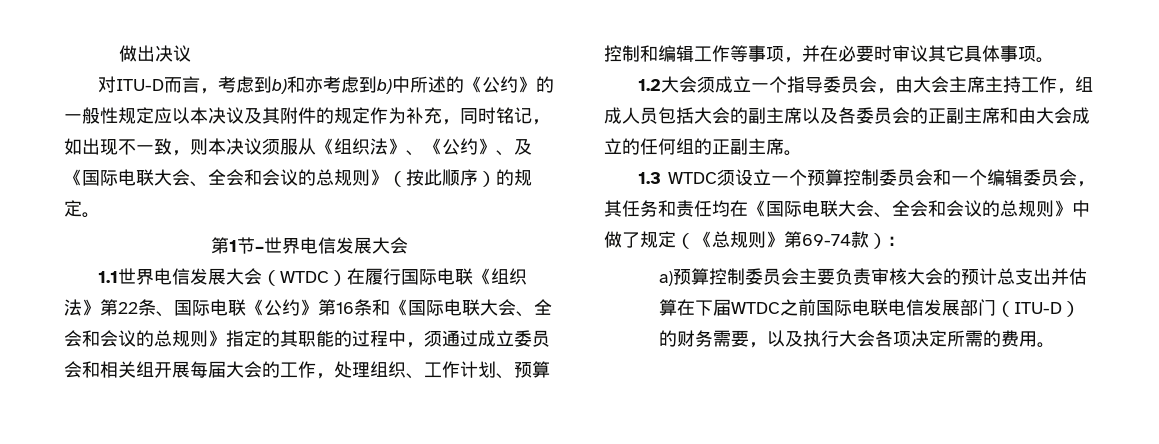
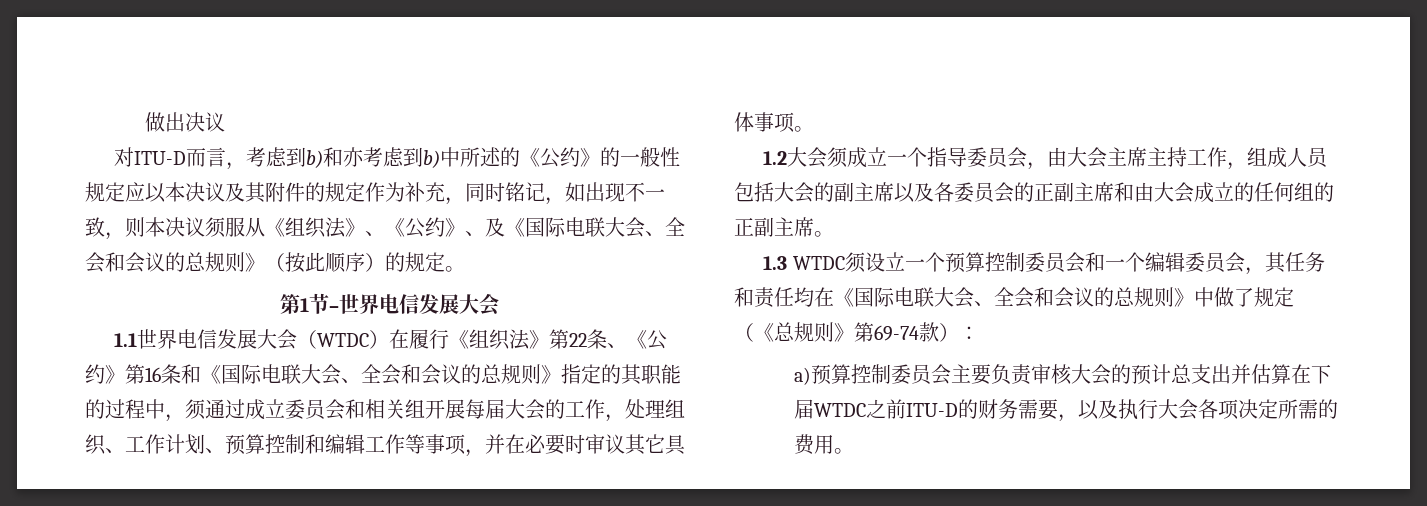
- 1.1世界电信发展大会（WTDC）在履行国际电联《组织法》第22条、国际电联《公约》第16条和《国际电联大会、全会和会议的总规则》指定的其职能的过程中，须通过成立委员会和相关组开展每届大会的工作，处理组织、工作计划、预算控制和编辑工作等事项，并在必要时审议其它具体事项。
+ 1.1世界电信发展大会（WTDC）在履行《组织法》第22条、《公约》第16条和《国际电联大会、全会和会议的总规则》指定的其职能的过程中，须通过成立委员会和相关组开展每届大会的工作，处理组织、工作计划、预算控制和编辑工作等事项，并在必要时审议其它具体事项。
- a)预算控制委员会主要负责审核大会的预计总支出并估算在下届WTDC之前国际电联电信发展部门（ITU-D）的财务需要，以及执行大会各项决定所需的费用。
+ a)预算控制委员会主要负责审核大会的预计总支出并估算在下届WTDC之前ITU-D的财务需要，以及执行大会各项决定所需的费用。

